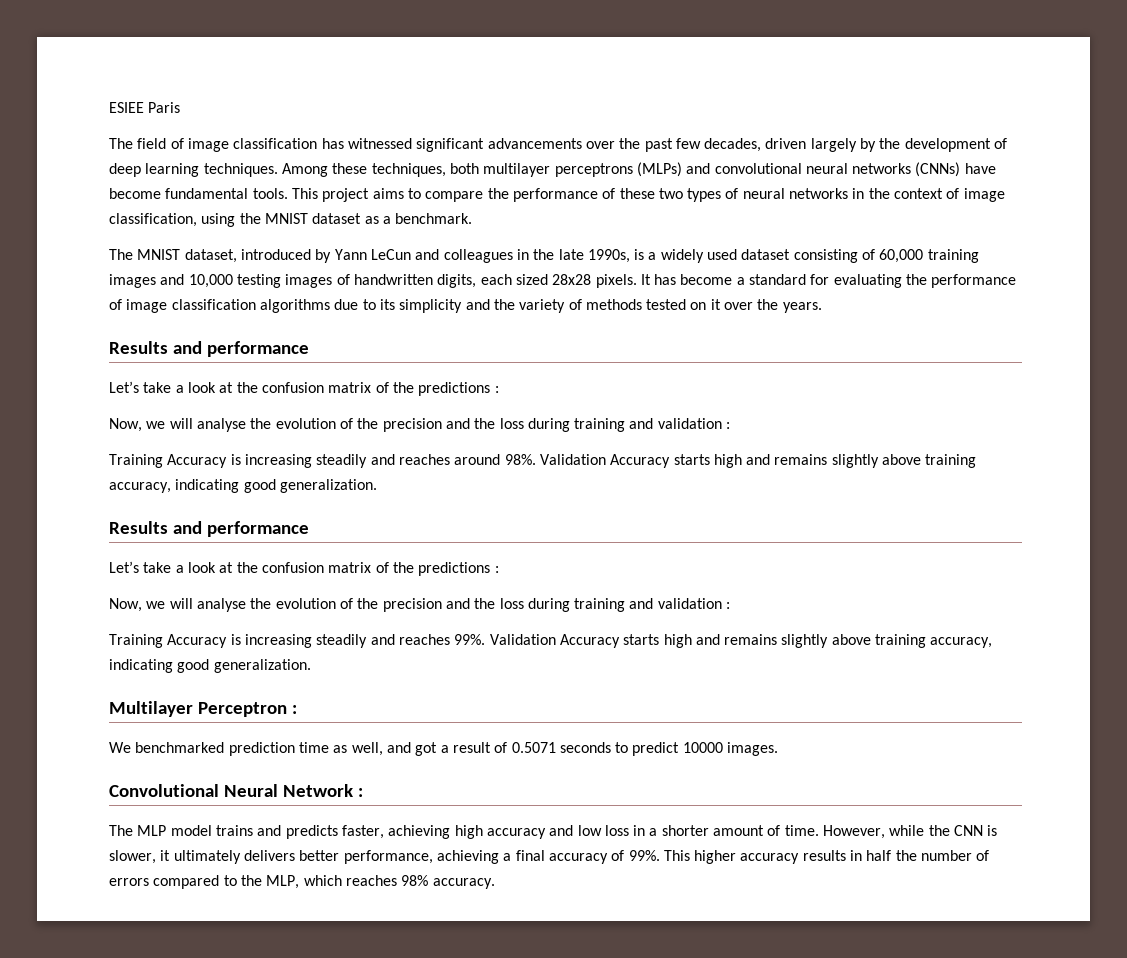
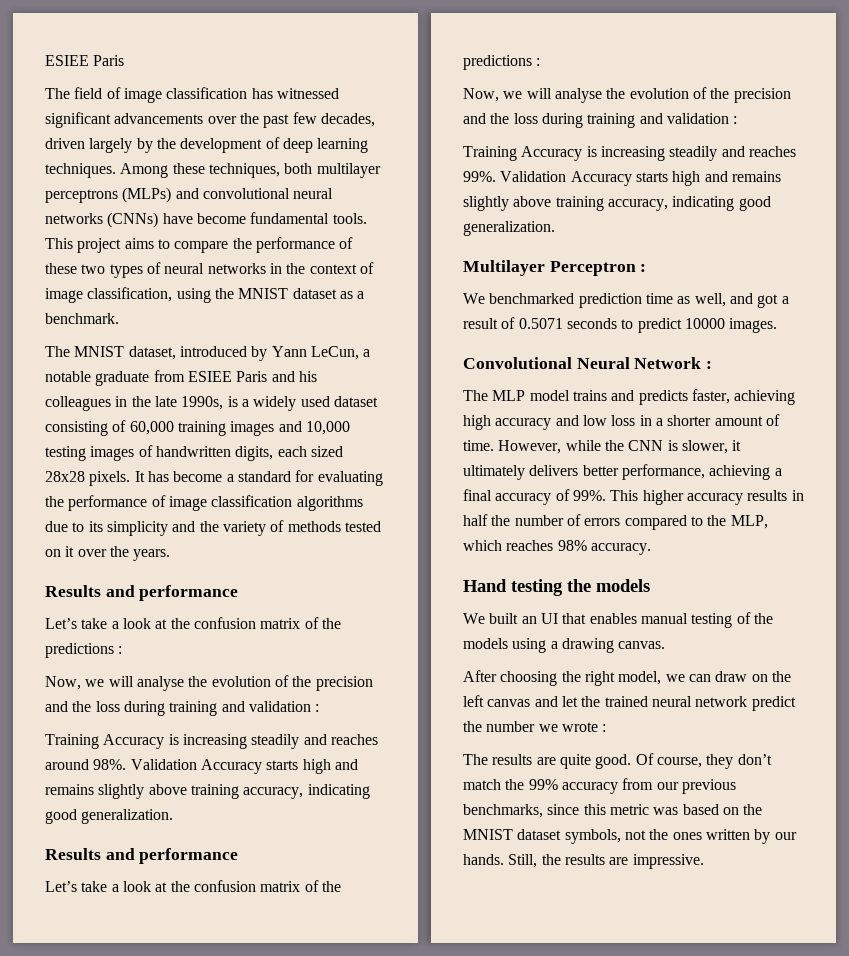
- The MNIST dataset, introduced by Yann LeCun and colleagues in the late 1990s, is a widely used dataset consisting of 60,000 training images and 10,000 testing images of handwritten digits, each sized 28x28 pixels.
+ The MNIST dataset, introduced by Yann LeCun, a notable graduate from ESIEE Paris and his colleagues in the late 1990s, is a widely used dataset consisting of 60,000 training images and 10,000 testing images of handwritten digits, each sized 28x28 pixels.
+ Hand testing the models
+ We built an UI that enables manual testing of the models using a drawing canvas.
+ After choosing the right model, we can draw on the left canvas and let the trained neural network predict the number we wrote :
+ The results are quite good. Of course, they don’t match the 99% accuracy from our previous benchmarks, since this metric was based on the MNIST dataset symbols, not the ones written by our hands. Still, the results are impressive.

